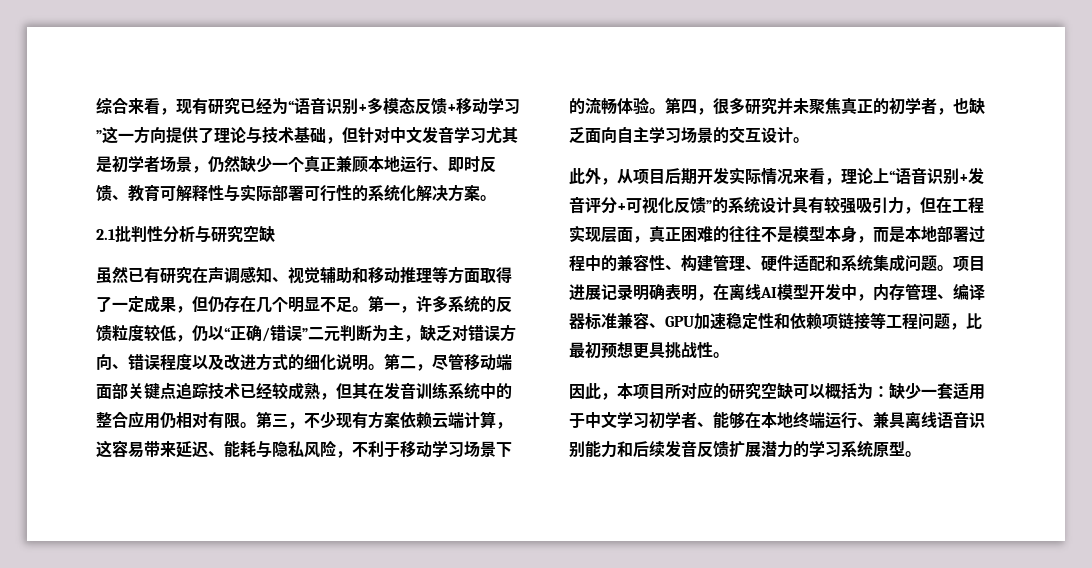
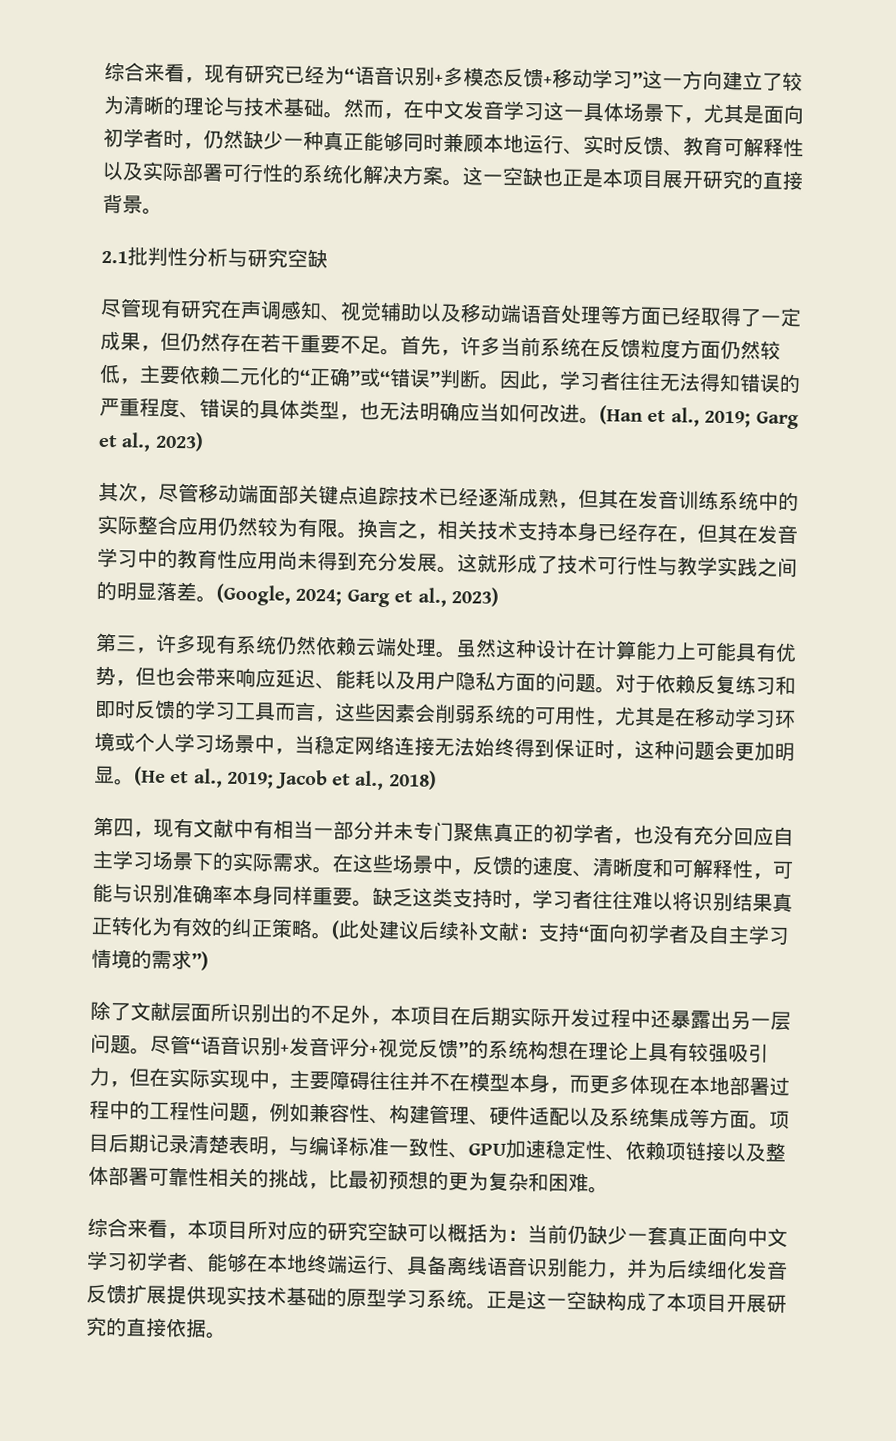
- 综合来看，现有研究已经为“语音识别+多模态反馈+移动学习”这一方向提供了理论与技术基础，但针对中文发音学习尤其是初学者场景，仍然缺少一个真正兼顾本地运行、即时反馈、教育可解释性与实际部署可行性的系统化解决方案。
+ 综合来看，现有研究已经为“语音识别+多模态反馈+移动学习”这一方向建立了较为清晰的理论与技术基础。然而，在中文发音学习这一具体场景下，尤其是面向初学者时，仍然缺少一种真正能够同时兼顾本地运行、实时反馈、教育可解释性以及实际部署可行性的系统化解决方案。这一空缺也正是本项目展开研究的直接背景。
- 虽然已有研究在声调感知、视觉辅助和移动推理等方面取得了一定成果，但仍存在几个明显不足。第一，许多系统的反馈粒度较低，仍以“正确/错误”二元判断为主，缺乏对错误方向、错误程度以及改进方式的细化说明。第二，尽管移动端面部关键点追踪技术已经较成熟，但其在发音训练系统中的整合应用仍相对有限。第三，不少现有方案依赖云端计算，这容易带来延迟、能耗与隐私风险，不利于移动学习场景下的流畅体验。第四，很多研究并未聚焦真正的初学者，也缺乏面向自主学习场景的交互设计。
- 此外，从项目后期开发实际情况来看，理论上“语音识别+发音评分+可视化反馈”的系统设计具有较强吸引力，但在工程实现层面，真正困难的往往不是模型本身，而是本地部署过程中的兼容性、构建管理、硬件适配和系统集成问题。项目进展记录明确表明，在离线AI模型开发中，内存管理、编译器标准兼容、GPU加速稳定性和依赖项链接等工程问题，比最初预想更具挑战性。
- 因此，本项目所对应的研究空缺可以概括为：
+ 尽管现有研究在声调感知、视觉辅助以及移动端语音处理等方面已经取得了一定成果，但仍然存在若干重要不足。首先，许多当前系统在反馈粒度方面仍然较低，主要依赖二元化的“正确”或“错误”判断。因此，学习者往往无法得知错误的严重程度、错误的具体类型，也无法明确应当如何改进。(Han et al., 2019; Garg et al., 2023)
+ 其次，尽管移动端面部关键点追踪技术已经逐渐成熟，但其在发音训练系统中的实际整合应用仍然较为有限。换言之，相关技术支持本身已经存在，但其在发音学习中的教育性应用尚未得到充分发展。这就形成了技术可行性与教学实践之间的明显落差。(Google, 2024; Garg et al., 2023)
+ 第三，许多现有系统仍然依赖云端处理。虽然这种设计在计算能力上可能具有优势，但也会带来响应延迟、能耗以及用户隐私方面的问题。对于依赖反复练习和即时反馈的学习工具而言，这些因素会削弱系统的可用性，尤其是在移动学习环境或个人学习场景中，当稳定网络连接无法始终得到保证时，这种问题会更加明显。(He et al., 2019; Jacob et al., 2018)
+ 第四，现有文献中有相当一部分并未专门聚焦真正的初学者，也没有充分回应自主学习场景下的实际需求。在这些场景中，反馈的速度、清晰度和可解释性，可能与识别准确率本身同样重要。缺乏这类支持时，学习者往往难以将识别结果真正转化为有效的纠正策略。(此处建议后续补文献：支持“面向初学者及自主学习情境的需求”)
+ 除了文献层面所识别出的不足外，本项目在后期实际开发过程中还暴露出另一层问题。尽管“语音识别+发音评分+视觉反馈”的系统构想在理论上具有较强吸引力，但在实际实现中，主要障碍往往并不在模型本身，而更多体现在本地部署过程中的工程性问题，例如兼容性、构建管理、硬件适配以及系统集成等方面。项目后期记录清楚表明，与编译标准一致性、GPU加速稳定性、依赖项链接以及整体部署可靠性相关的挑战，比最初预想的更为复杂和困难。
+ 综合来看，本项目所对应的研究空缺可以概括为：
- 缺少一套适用于中文学习初学者、能够在本地终端运行、兼具离线语音识别能力和后续发音反馈扩展潜力的学习系统原型。
+ 当前仍缺少一套真正面向中文学习初学者、能够在本地终端运行、具备离线语音识别能力，并为后续细化发音反馈扩展提供现实技术基础的原型学习系统。正是这一空缺构成了本项目开展研究的直接依据。

